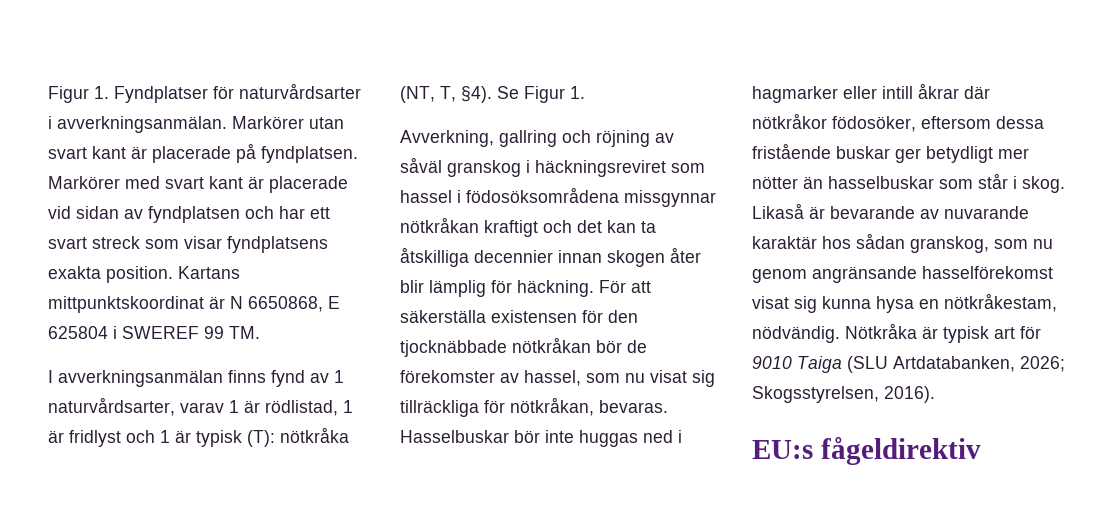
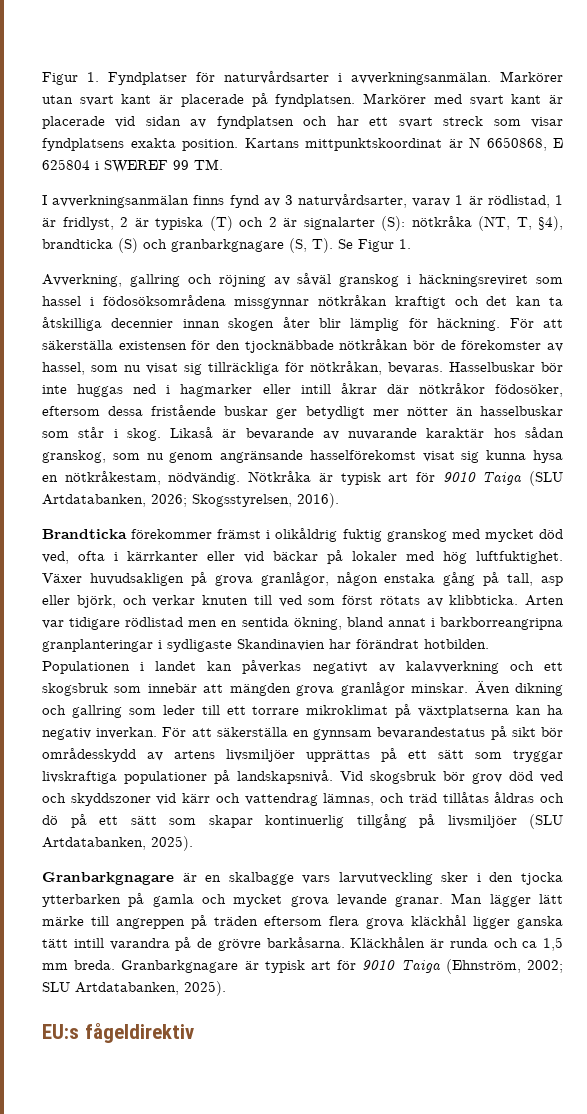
- I avverkningsanmälan finns fynd av 1 naturvårdsarter, varav 1 är rödlistad, 1 är fridlyst och 1 är typisk (T): nötkråka (NT, T, §4). Se Figur 1.
+ I avverkningsanmälan finns fynd av 3 naturvårdsarter, varav 1 är rödlistad, 1 är fridlyst, 2 är typiska (T) och 2 är signalarter (S): nötkråka (NT, T, §4), brandticka (S) och granbarkgnagare (S, T). Se Figur 1.
+ Brandticka förekommer främst i olikåldrig fuktig granskog med mycket död ved, ofta i kärrkanter eller vid bäckar på lokaler med hög luftfuktighet. Växer huvudsakligen på grova granlågor, någon enstaka gång på tall, asp eller björk, och verkar knuten till ved som först rötats av klibbticka. Arten var tidigare rödlistad men en sentida ökning, bland annat i barkborreangripna granplanteringar i sydligaste Skandinavien har förändrat hotbilden. Populationen i landet kan påverkas negativt av kalavverkning och ett skogsbruk som innebär att mängden grova granlågor minskar. Även dikning och gallring som leder till ett torrare mikroklimat på växtplatserna kan ha negativ inverkan. För att säkerställa en gynnsam bevarandestatus på sikt bör områdesskydd av artens livsmiljöer upprättas på ett sätt som tryggar livskraftiga populationer på landskapsnivå. Vid skogsbruk bör grov död ved och skyddszoner vid kärr och vattendrag lämnas, och träd tillåtas åldras och dö på ett sätt som skapar kontinuerlig tillgång på livsmiljöer (SLU Artdatabanken, 2025).
+ Granbarkgnagare är en skalbagge vars larvutveckling sker i den tjocka ytterbarken på gamla och mycket grova levande granar. Man lägger lätt märke till angreppen på träden eftersom flera grova kläckhål ligger ganska tätt intill varandra på de grövre barkåsarna. Kläckhålen är runda och ca 1,5 mm breda. Granbarkgnagare är typisk art för 9010 Taiga (Ehnström, 2002; SLU Artdatabanken, 2025).

